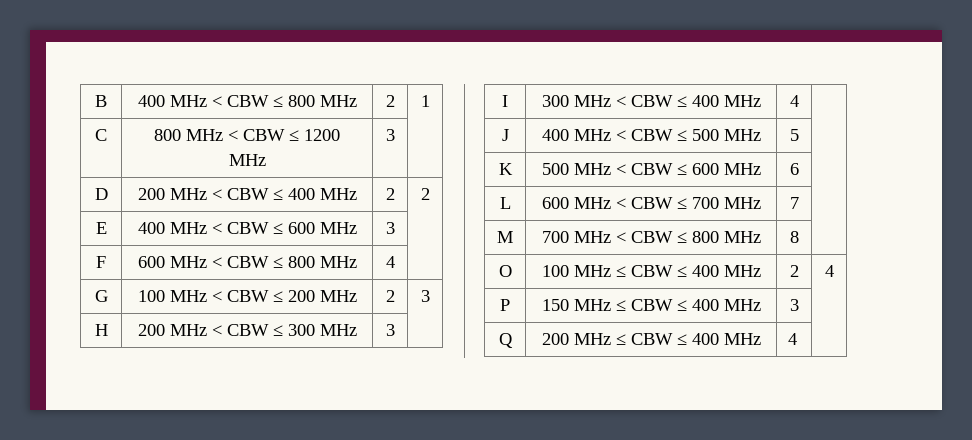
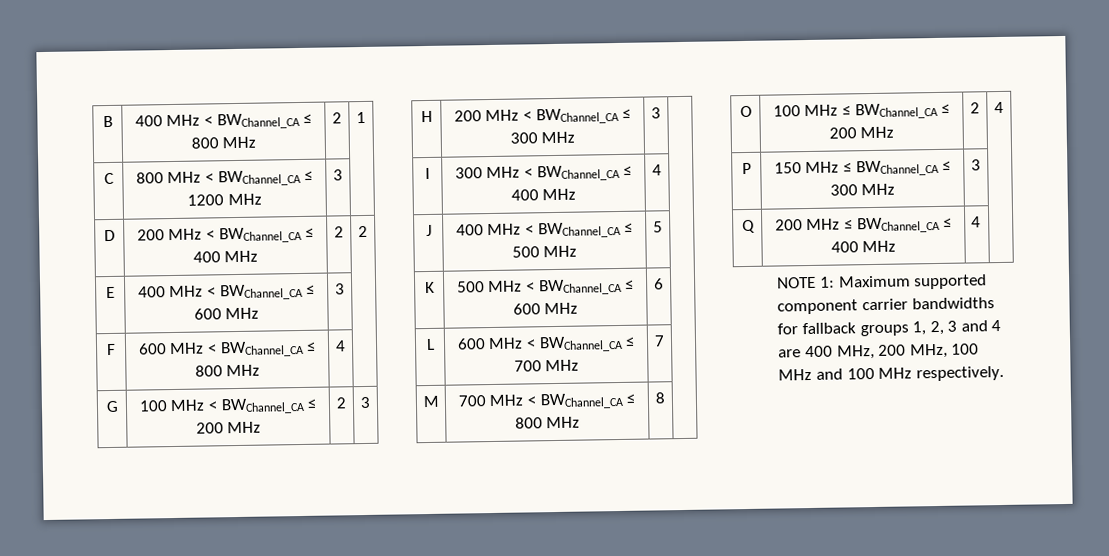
- B | 400 MHz < CBW ≤ 800 MHz | 2 | 1
+ B | 400 MHz < BWChannel_CA ≤ 800 MHz | 2 | 1
- C | 800 MHz < CBW ≤ 1200 MHz | 3 |
+ C | 800 MHz < BWChannel_CA ≤ 1200 MHz | 3 |
- D | 200 MHz < CBW ≤ 400 MHz | 2 | 2
+ D | 200 MHz < BWChannel_CA ≤ 400 MHz | 2 | 2
- E | 400 MHz < CBW ≤ 600 MHz | 3 |
+ E | 400 MHz < BWChannel_CA ≤ 600 MHz | 3 |
- F | 600 MHz < CBW ≤ 800 MHz | 4 |
+ F | 600 MHz < BWChannel_CA ≤ 800 MHz | 4 |
- G | 100 MHz < CBW ≤ 200 MHz | 2 | 3
+ G | 100 MHz < BWChannel_CA ≤ 200 MHz | 2 | 3
- H | 200 MHz < CBW ≤ 300 MHz | 3 |
+ H | 200 MHz < BWChannel_CA ≤ 300 MHz | 3 |
- I | 300 MHz < CBW ≤ 400 MHz | 4 |
+ I | 300 MHz < BWChannel_CA ≤ 400 MHz | 4 |
- J | 400 MHz < CBW ≤ 500 MHz | 5 |
+ J | 400 MHz < BWChannel_CA ≤ 500 MHz | 5 |
- K | 500 MHz < CBW ≤ 600 MHz | 6 |
+ K | 500 MHz < BWChannel_CA ≤ 600 MHz | 6 |
- L | 600 MHz < CBW ≤ 700 MHz | 7 |
+ L | 600 MHz < BWChannel_CA ≤ 700 MHz | 7 |
- M | 700 MHz < CBW ≤ 800 MHz | 8 |
+ M | 700 MHz < BWChannel_CA ≤ 800 MHz | 8 |
- O | 100 MHz ≤ CBW ≤ 400 MHz | 2 | 4
+ O | 100 MHz ≤ BWChannel_CA ≤ 200 MHz | 2 | 4
- P | 150 MHz ≤ CBW ≤ 400 MHz | 3 |
+ P | 150 MHz ≤ BWChannel_CA ≤ 300 MHz | 3 |
- Q | 200 MHz ≤ CBW ≤ 400 MHz | 4 |
+ Q | 200 MHz ≤ BWChannel_CA ≤ 400 MHz | 4 |
+ NOTE 1: Maximum supported component carrier bandwidths for fallback groups 1, 2, 3 and 4 are 400 MHz, 200 MHz, 100 MHz and 100 MHz respectively.

